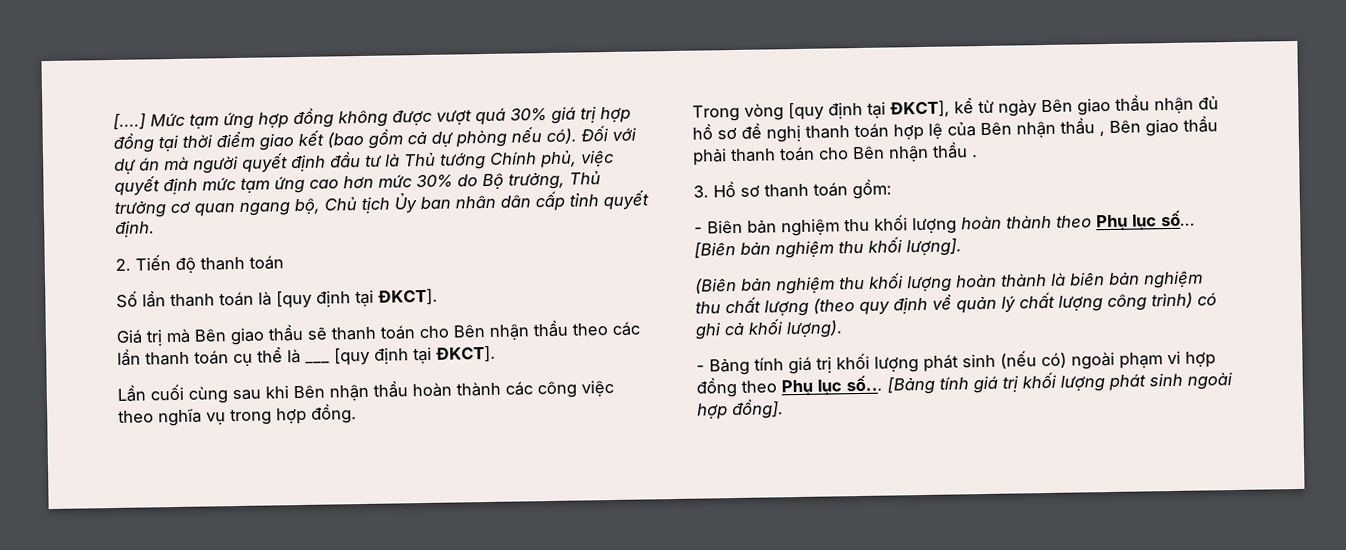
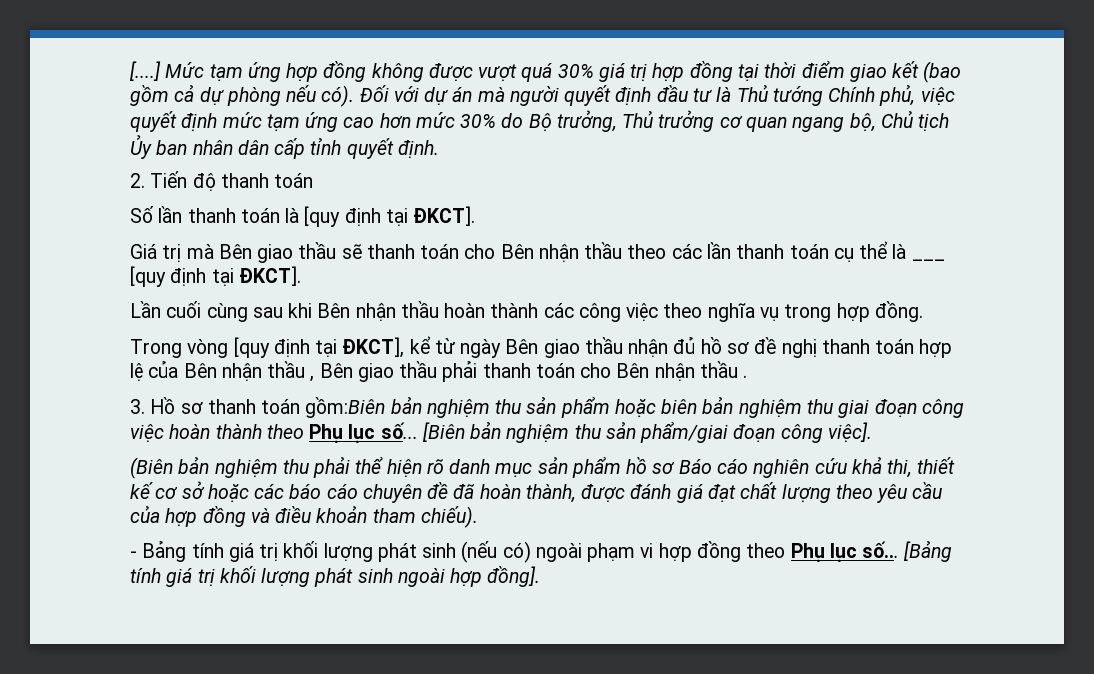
- 3. Hồ sơ thanh toán gồm:
- - Biên bản nghiệm thu khối lượng hoàn thành theo Phụ lục số...
+ 3. Hồ sơ thanh toán gồm:Biên bản nghiệm thu sản phẩm hoặc biên bản nghiệm thu giai đoạn công việc hoàn thành theo Phụ lục số...
- [Biên bản nghiệm thu khối lượng].
+ [Biên bản nghiệm thu sản phẩm/giai đoạn công việc].
- (Biên bản nghiệm thu khối lượng hoàn thành là biên bản nghiệm thu chất lượng (theo quy định về quản lý chất lượng công trình) có ghi cả khối lượng).
+ (Biên bản nghiệm thu phải thể hiện rõ danh mục sản phẩm hồ sơ Báo cáo nghiên cứu khả thi, thiết kế cơ sở hoặc các báo cáo chuyên đề đã hoàn thành, được đánh giá đạt chất lượng theo yêu cầu của hợp đồng và điều khoản tham chiếu).

